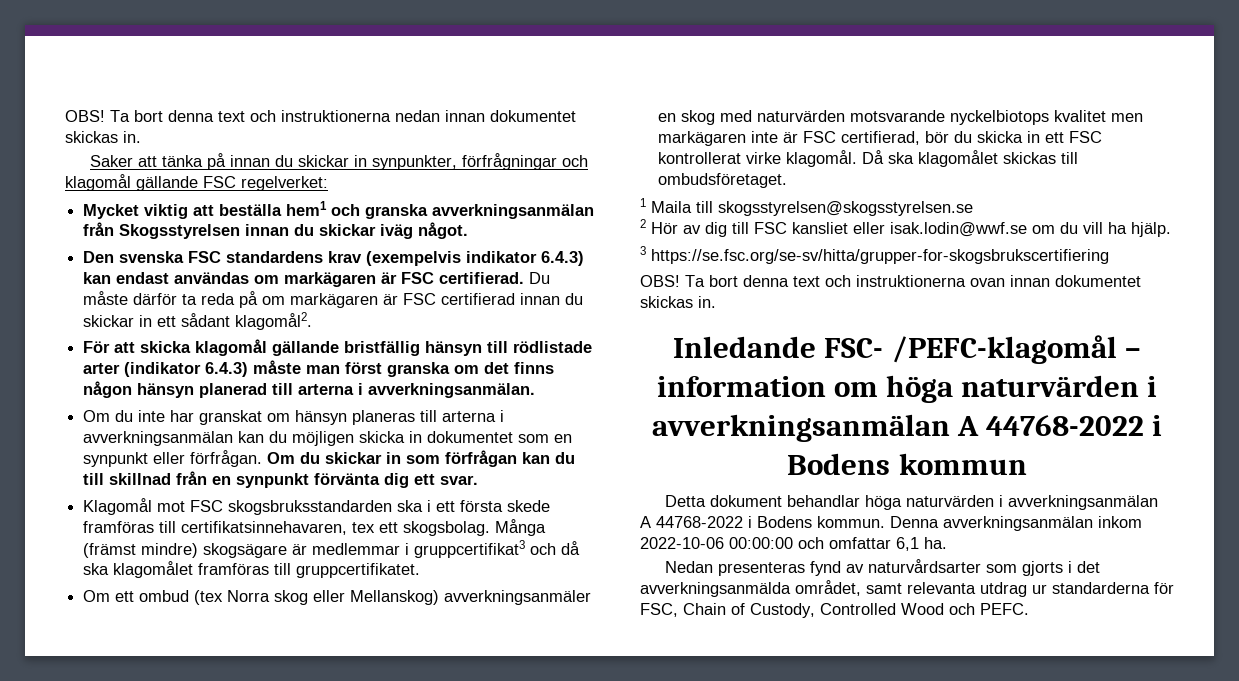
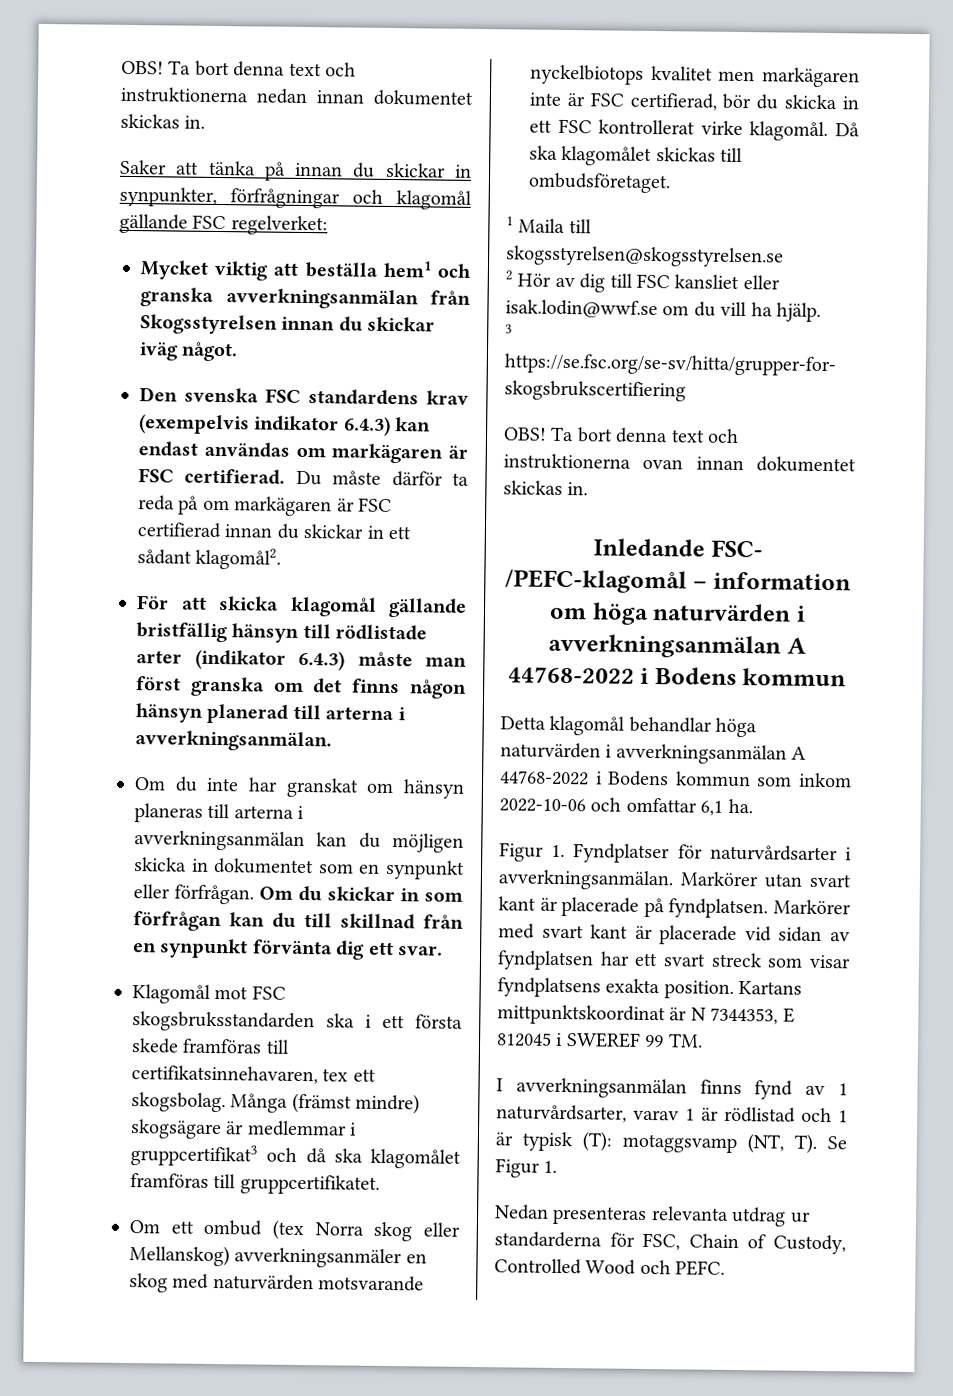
- Detta dokument behandlar höga naturvärden i avverkningsanmälan A 44768-2022 i Bodens kommun. Denna avverkningsanmälan inkom 2022-10-06 00:00:00 och omfattar 6,1 ha.
+ Detta klagomål behandlar höga naturvärden i avverkningsanmälan A 44768-2022 i Bodens kommun som inkom 2022-10-06 och omfattar 6,1 ha.
- Nedan presenteras fynd av naturvårdsarter som gjorts i det avverkningsanmälda området, samt relevanta utdrag ur standarderna för FSC, Chain of Custody, Controlled Wood och PEFC.
+ Figur 1. Fyndplatser för naturvårdsarter i avverkningsanmälan. Markörer utan svart kant är placerade på fyndplatsen. Markörer med svart kant är placerade vid sidan av fyndplatsen har ett svart streck som visar fyndplatsens exakta position. Kartans mittpunktskoordinat är N 7344353, E 812045 i SWEREF 99 TM.
+ I avverkningsanmälan finns fynd av 1 naturvårdsarter, varav 1 är rödlistad och 1 är typisk (T): motaggsvamp (NT, T). Se Figur 1.
+ Nedan presenteras relevanta utdrag ur standarderna för FSC, Chain of Custody, Controlled Wood och PEFC.

